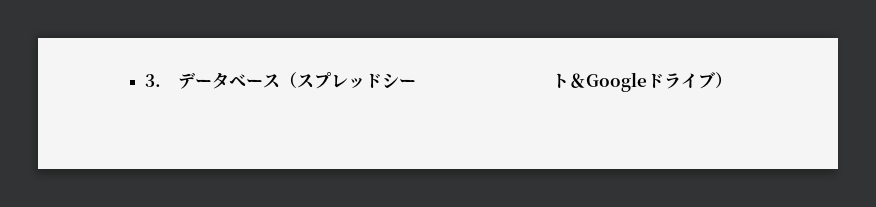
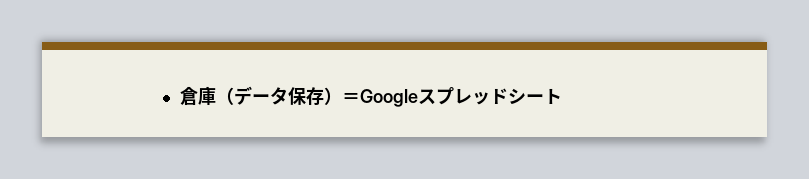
- 3.データベース（スプレッドシート＆Googleドライブ）
+ 倉庫（データ保存）＝Googleスプレッドシート

